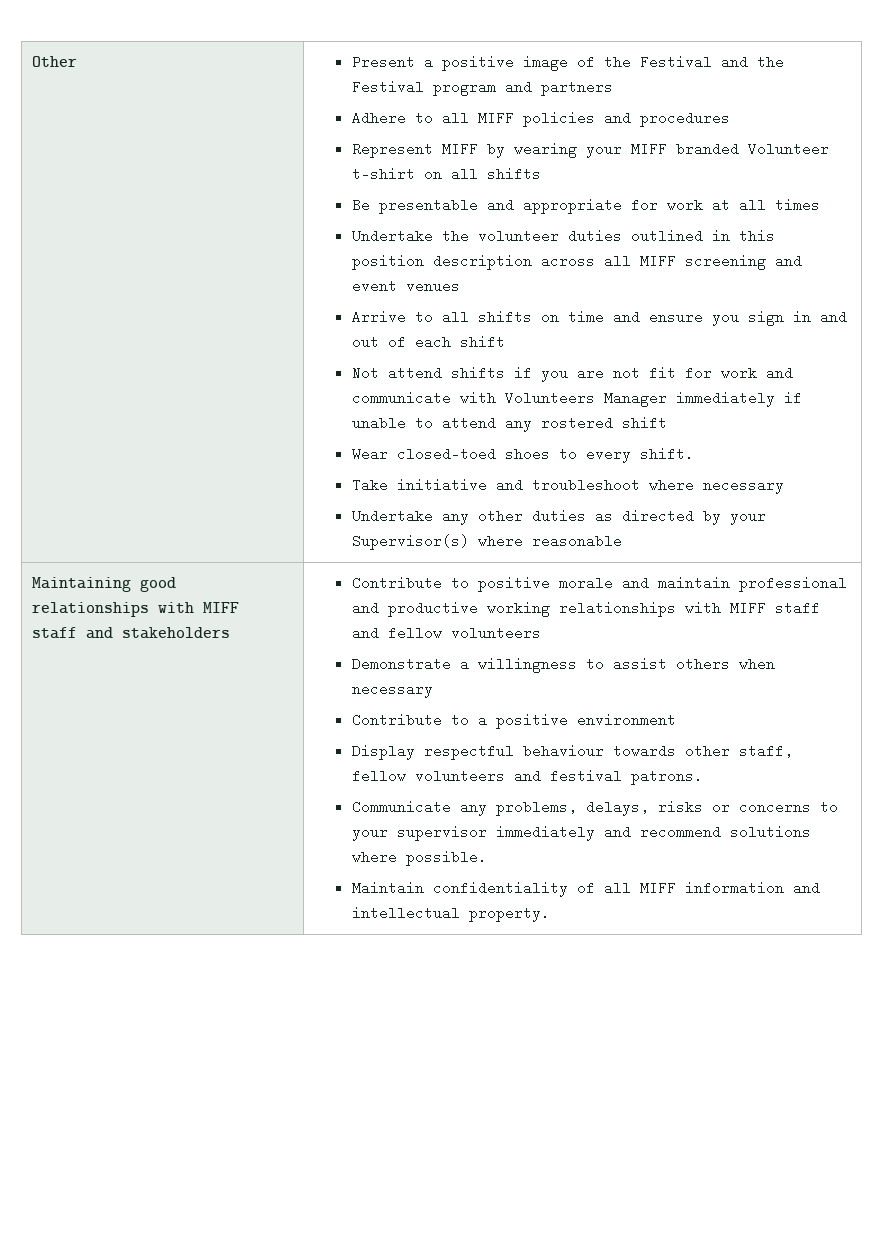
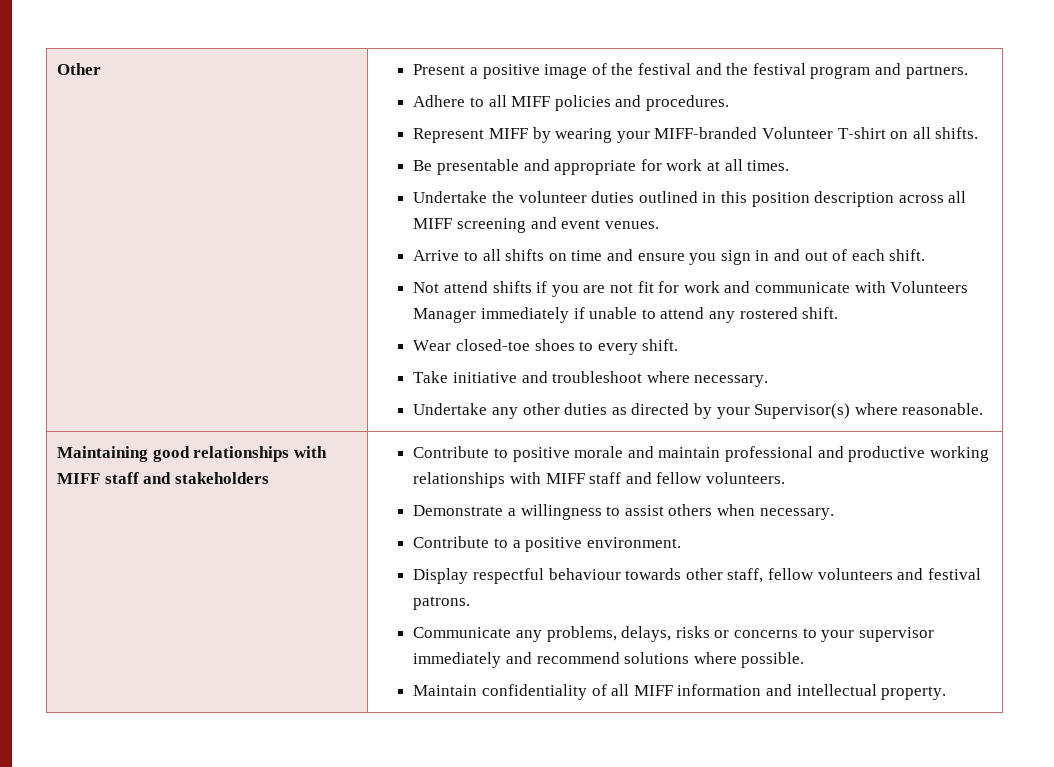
- Present a positive image of the Festival and the Festival program and partners
+ Present a positive image of the festival and the festival program and partners.
- Adhere to all MIFF policies and procedures
+ Adhere to all MIFF policies and procedures.
- Represent MIFF by wearing your MIFF branded Volunteer t-shirt on all shifts
+ Represent MIFF by wearing your MIFF-branded Volunteer T-shirt on all shifts.
- Be presentable and appropriate for work at all times
+ Be presentable and appropriate for work at all times.
- Undertake the volunteer duties outlined in this position description across all MIFF screening and event venues
+ Undertake the volunteer duties outlined in this position description across all MIFF screening and event venues.
- Arrive to all shifts on time and ensure you sign in and out of each shift
+ Arrive to all shifts on time and ensure you sign in and out of each shift.
- Not attend shifts if you are not fit for work and communicate with Volunteers Manager immediately if unable to attend any rostered shift
+ Not attend shifts if you are not fit for work and communicate with Volunteers Manager immediately if unable to attend any rostered shift.
- Wear closed-toed shoes to every shift.
+ Wear closed-toe shoes to every shift.
- Take initiative and troubleshoot where necessary
+ Take initiative and troubleshoot where necessary.
- Undertake any other duties as directed by your Supervisor(s) where reasonable
+ Undertake any other duties as directed by your Supervisor(s) where reasonable.
- Contribute to positive morale and maintain professional and productive working relationships with MIFF staff and fellow volunteers
+ Contribute to positive morale and maintain professional and productive working relationships with MIFF staff and fellow volunteers.
- Demonstrate a willingness to assist others when necessary
+ Demonstrate a willingness to assist others when necessary.
- Contribute to a positive environment
+ Contribute to a positive environment.

